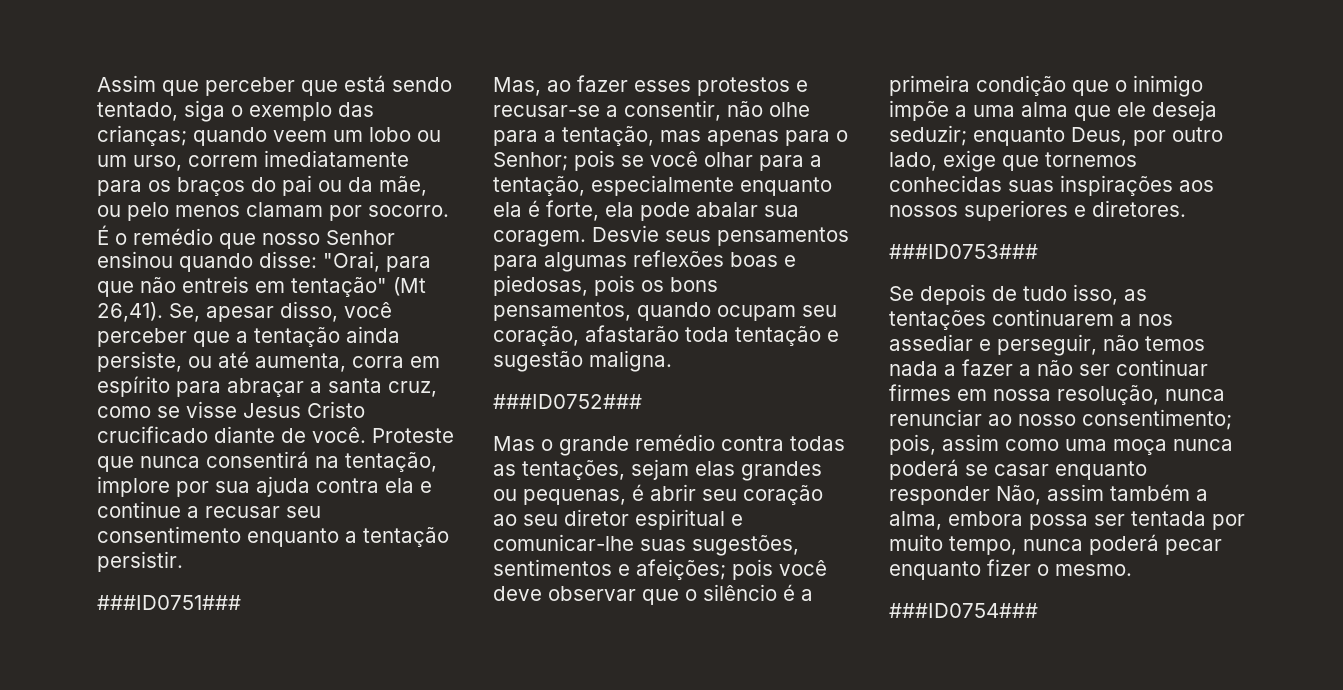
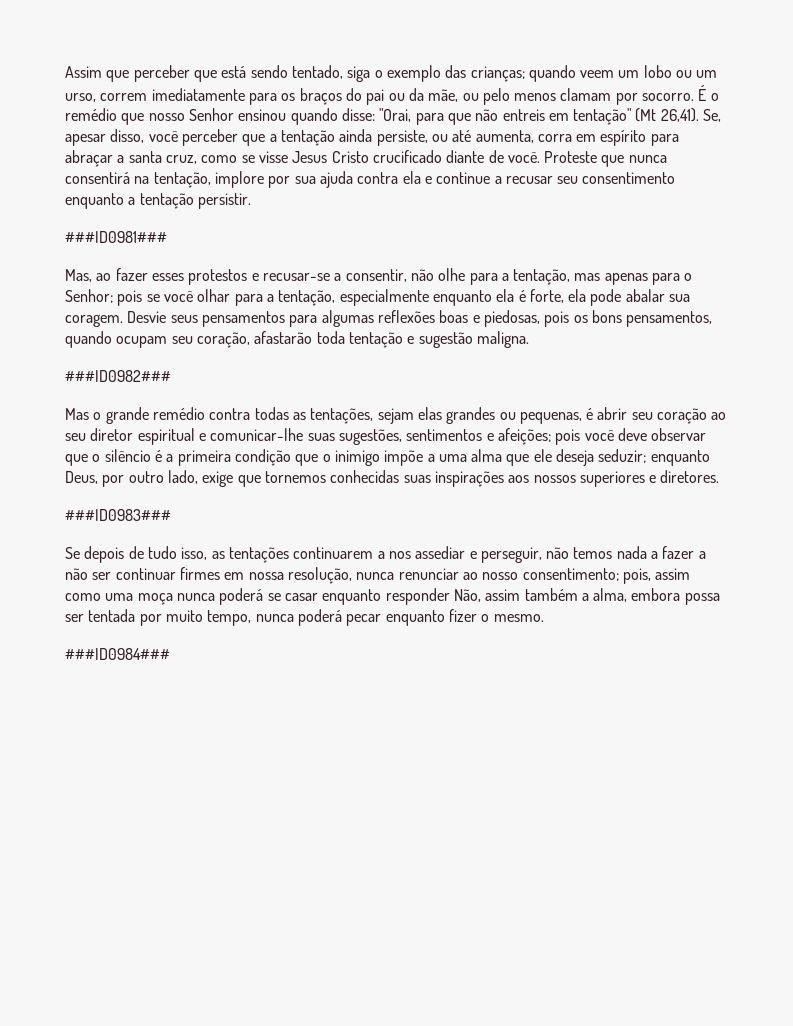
- ###ID0751###
+ ###ID0981###
- ###ID0752###
+ ###ID0982###
- ###ID0753###
+ ###ID0983###
- ###ID0754###
+ ###ID0984###

